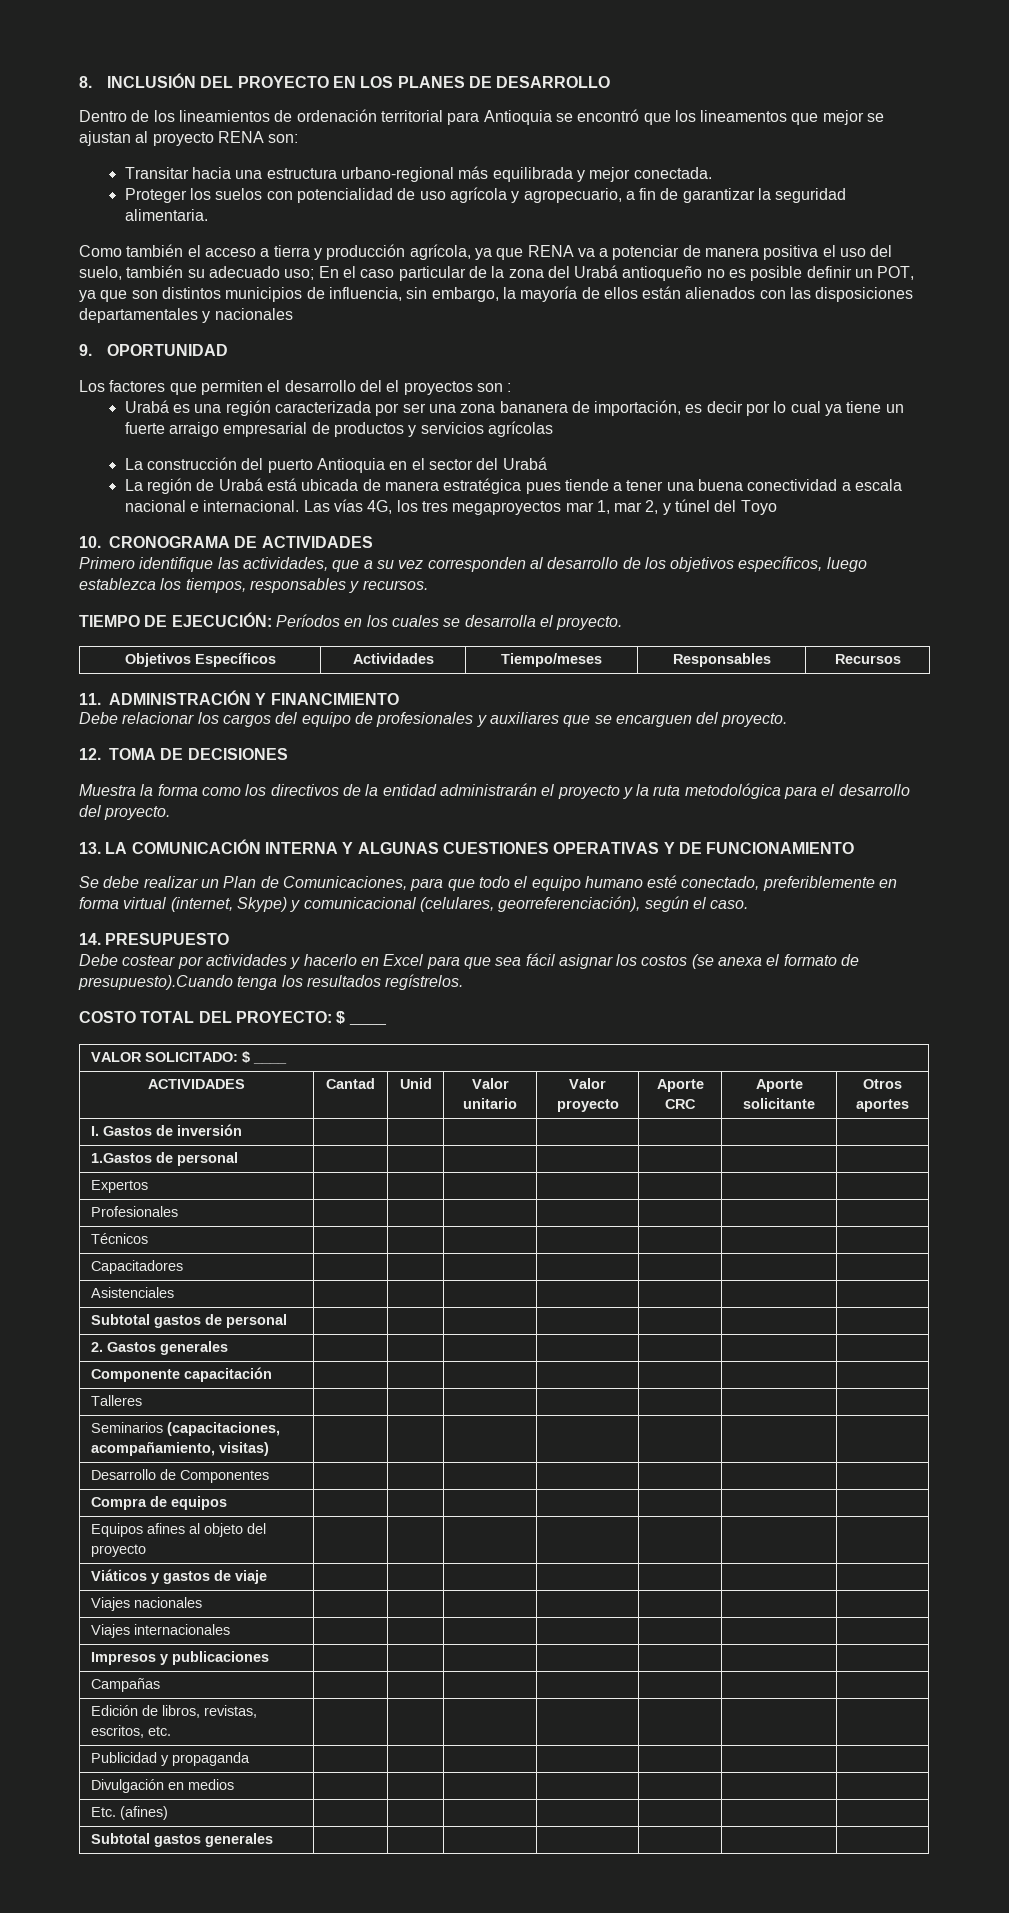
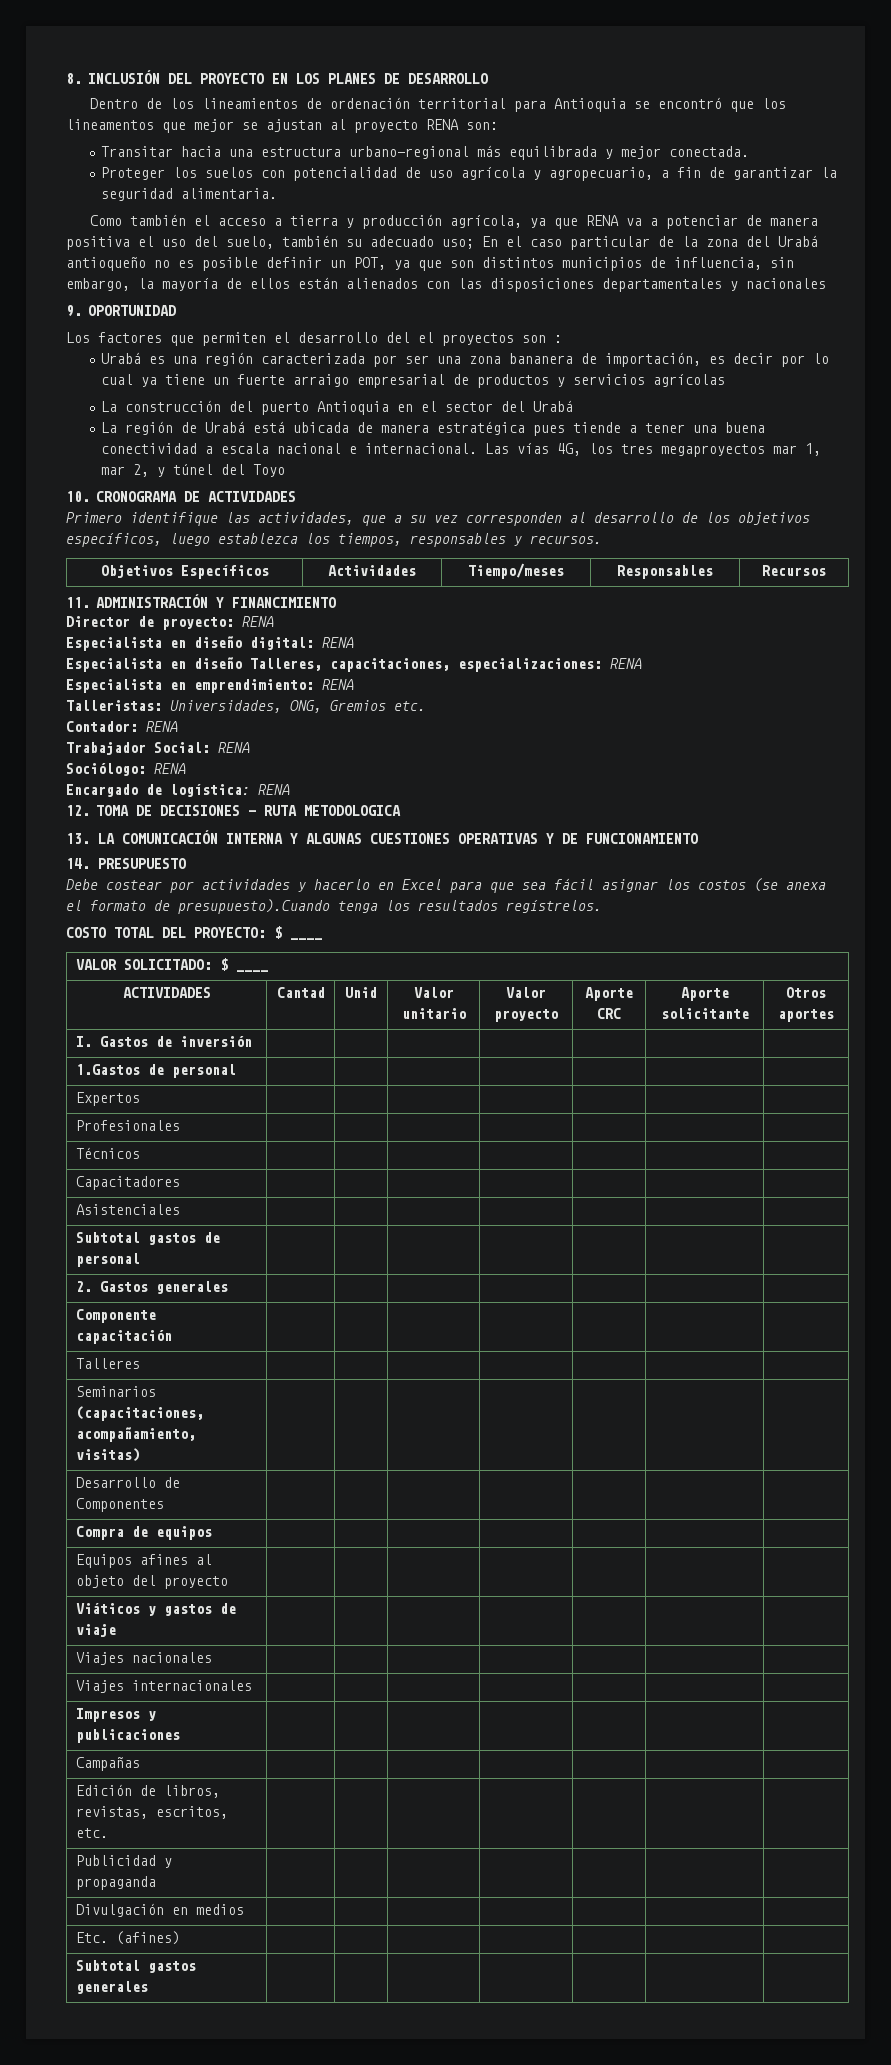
- TIEMPO DE EJECUCIÓN: Períodos en los cuales se desarrolla el proyecto.
- Debe relacionar los cargos del equipo de profesionales y auxiliares que se encarguen del proyecto.
- 12. TOMA DE DECISIONES
- Muestra la forma como los directivos de la entidad administrarán el proyecto y la ruta metodológica para el desarrollo del proyecto.
+ Director de proyecto: RENA
+ Especialista en diseño digital: RENA
+ Especialista en diseño Talleres, capacitaciones, especializaciones: RENA
+ Especialista en emprendimiento: RENA
+ Talleristas: Universidades, ONG, Gremios etc.
+ Contador: RENA
+ Trabajador Social: RENA
+ Sociólogo: RENA
+ Encargado de logística: RENA
+ 12. TOMA DE DECISIONES – RUTA METODOLOGICA
- Se debe realizar un Plan de Comunicaciones, para que todo el equipo humano esté conectado, preferiblemente en forma virtual (internet, Skype) y comunicacional (celulares, georreferenciación), según el caso.

